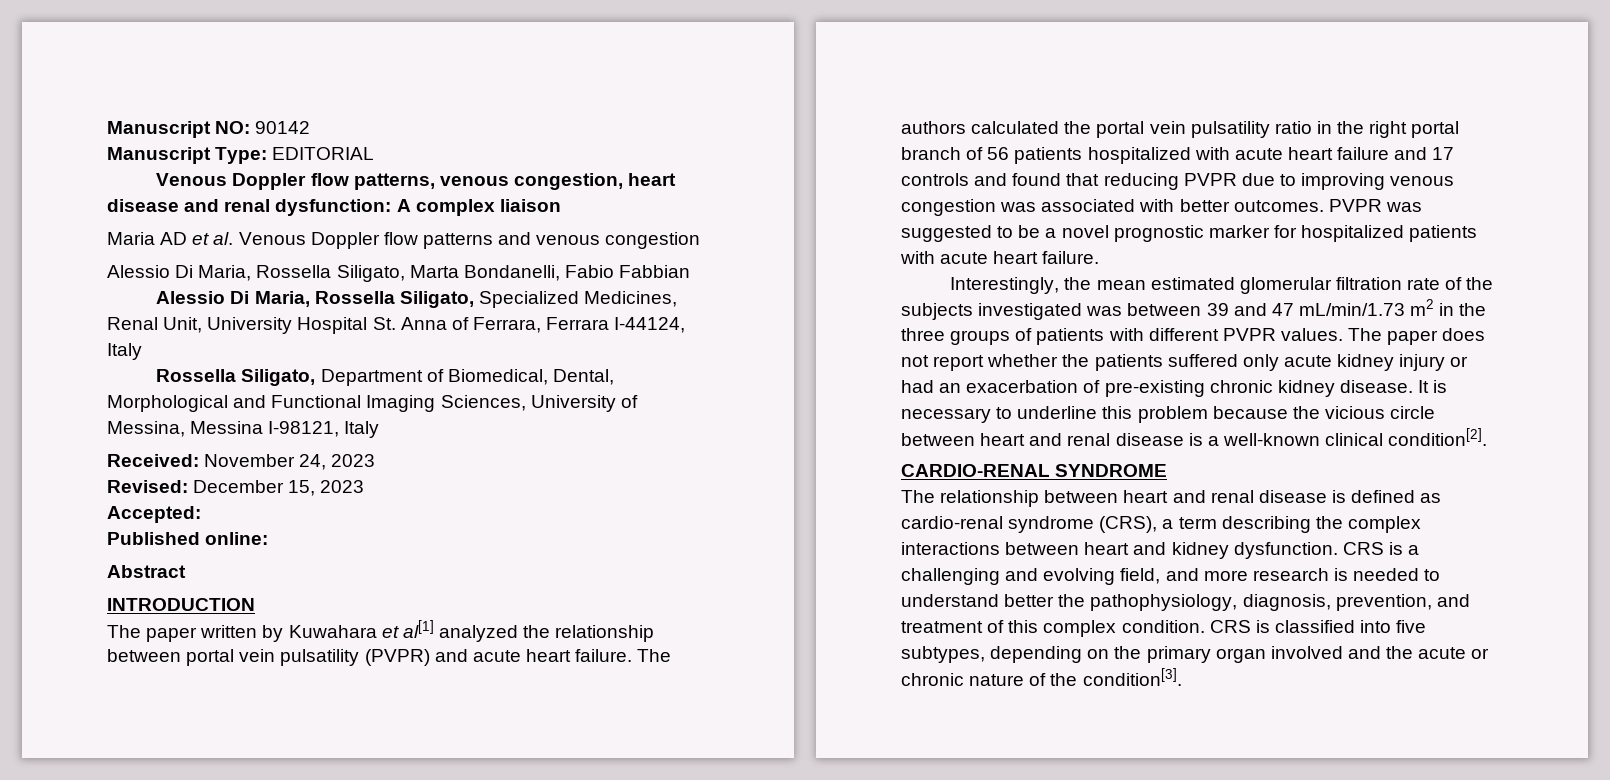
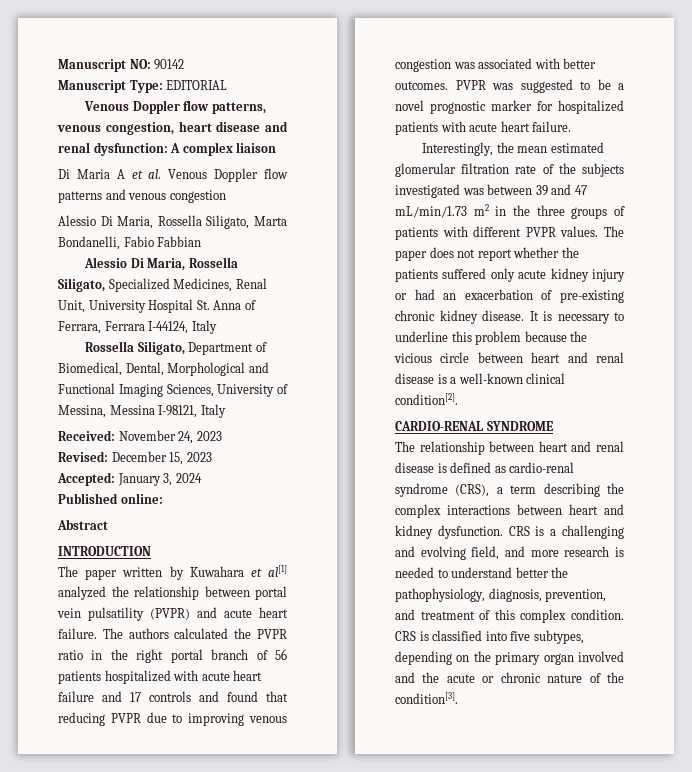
- Maria AD et al. Venous Doppler flow patterns and venous congestion
+ Di Maria A et al. Venous Doppler flow patterns and venous congestion
- Accepted:
+ Accepted: January 3, 2024
- The authors calculated the portal vein pulsatility ratio in the right portal branch of 56 patients hospitalized with acute heart failure and 17 controls and found that reducing PVPR due to improving venous congestion was associated with better outcomes.
+ The authors calculated the PVPR ratio in the right portal branch of 56 patients hospitalized with acute heart failure and 17 controls and found that reducing PVPR due to improving venous congestion was associated with better outcomes.

